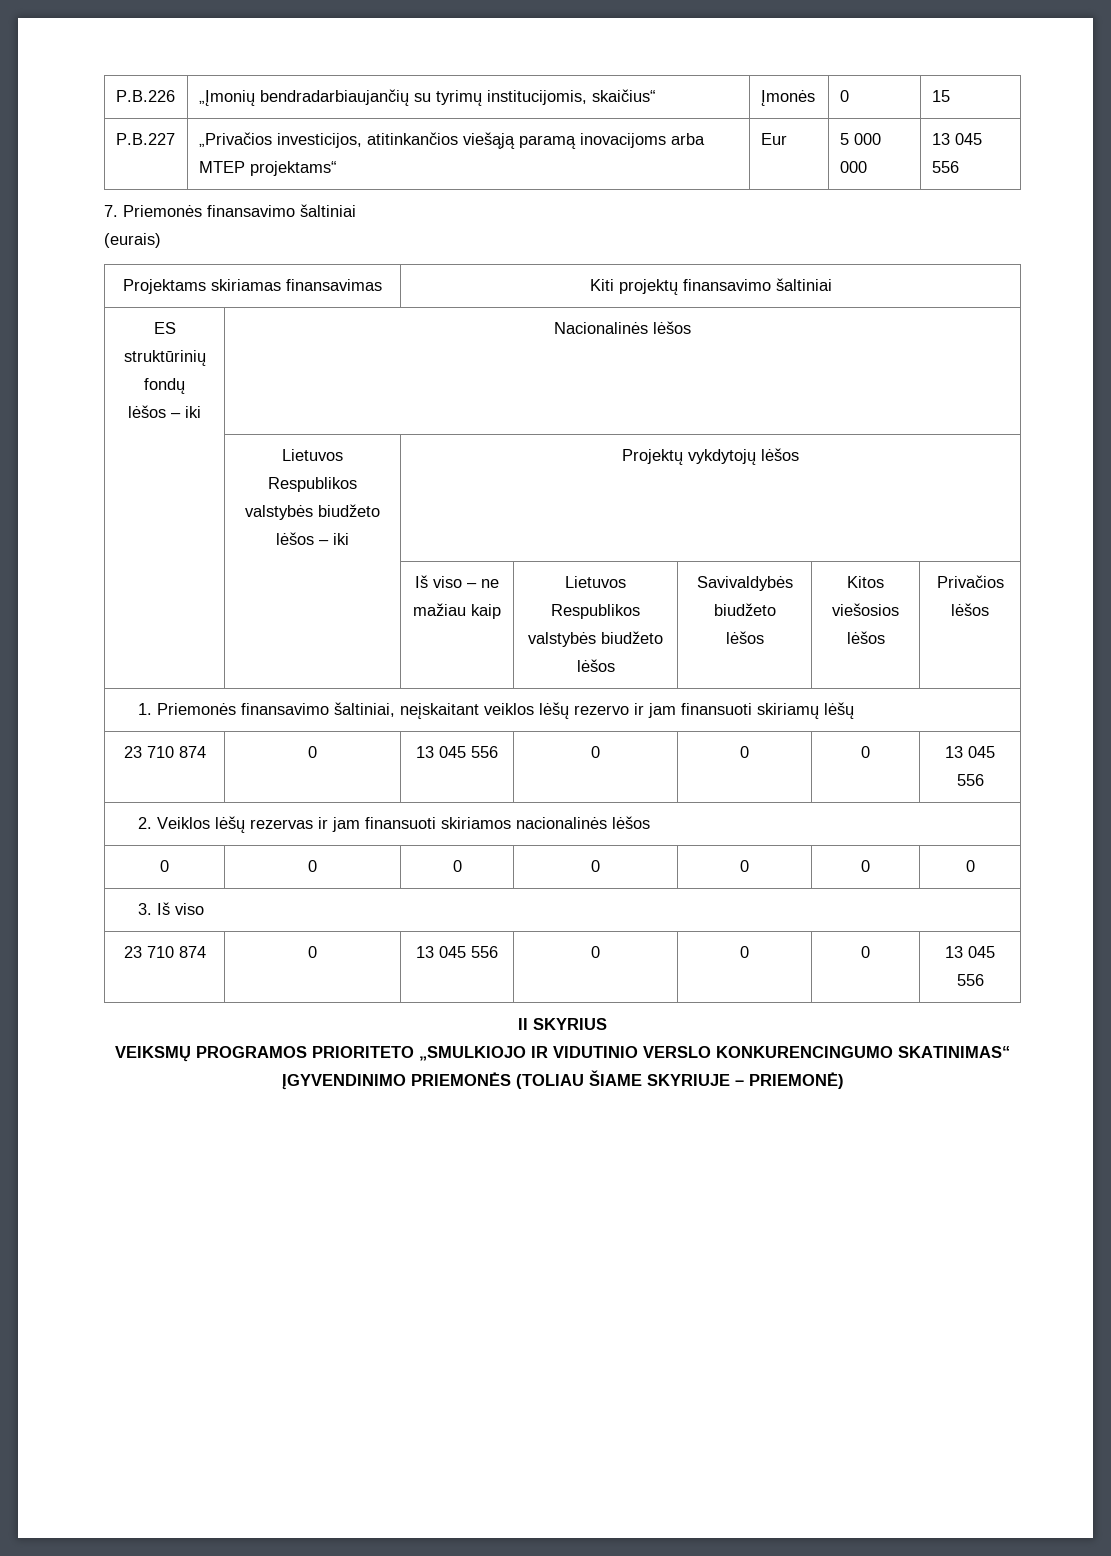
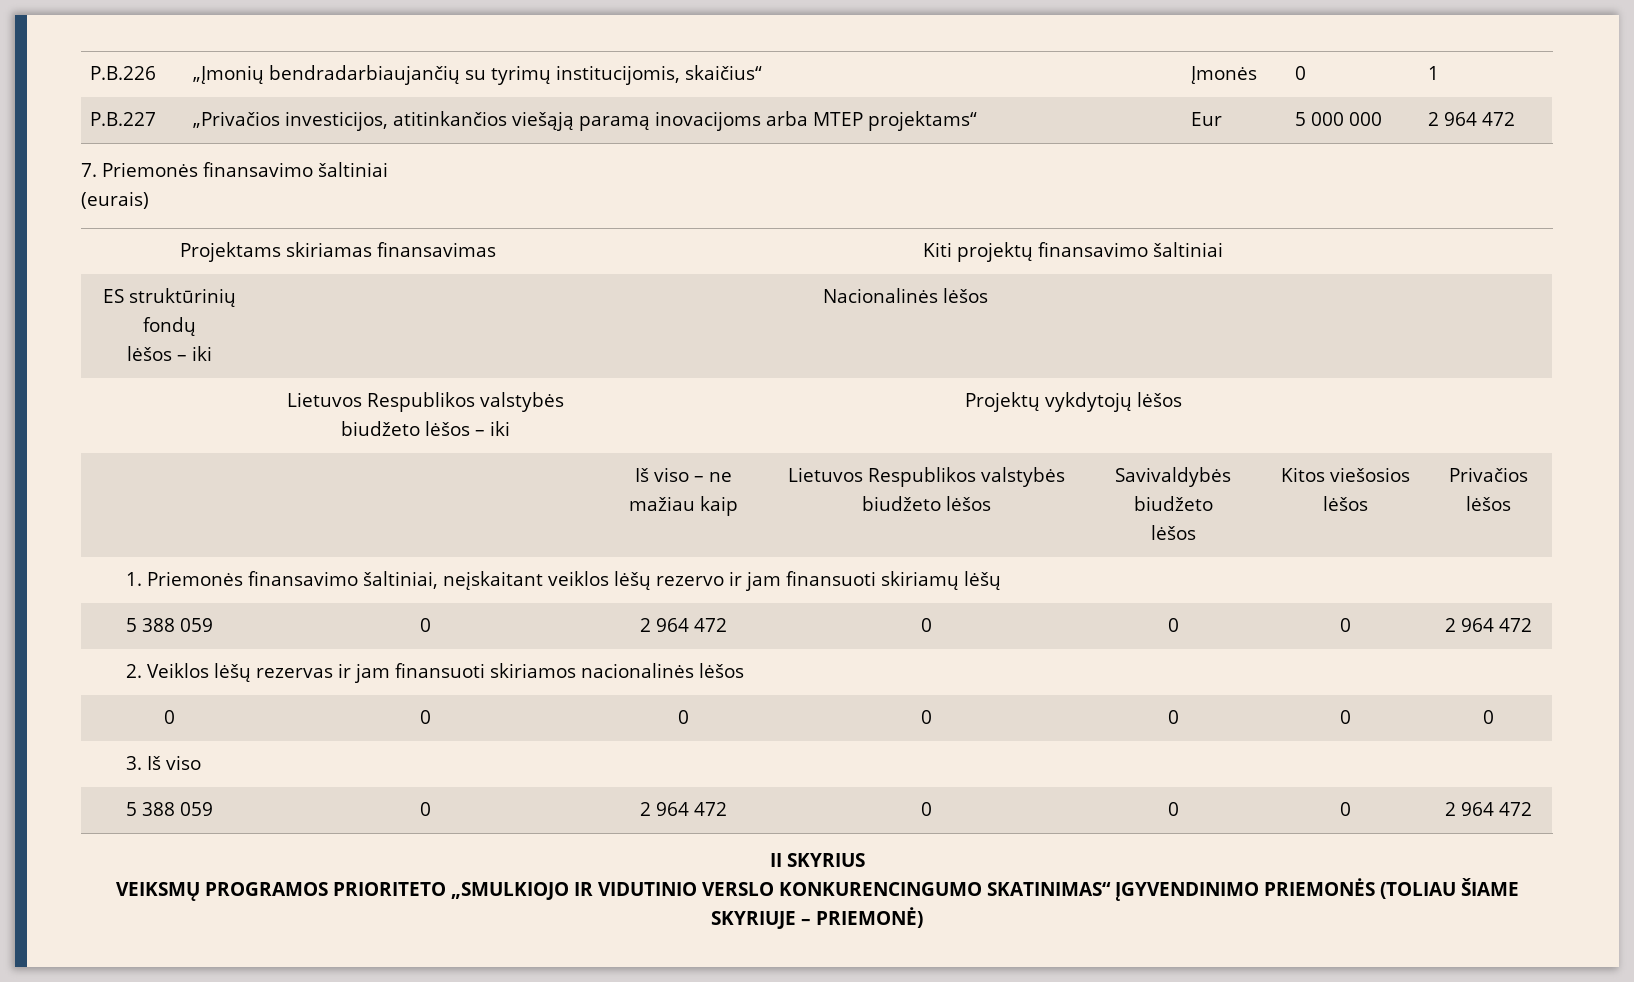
- P.B.226 | „Įmonių bendradarbiaujančių su tyrimų institucijomis, skaičius“ | Įmonės | 0 | 15
+ P.B.226 | „Įmonių bendradarbiaujančių su tyrimų institucijomis, skaičius“ | Įmonės | 0 | 1
- P.B.227 | „Privačios investicijos, atitinkančios viešąją paramą inovacijoms arba MTEP projektams“ | Eur | 5 000 000 | 13 045 556
+ P.B.227 | „Privačios investicijos, atitinkančios viešąją paramą inovacijoms arba MTEP projektams“ | Eur | 5 000 000 | 2 964 472
  1. Priemonės finansavimo šaltiniai, neįskaitant veiklos lėšų rezervo ir jam finansuoti skiriamų lėšų
- 23 710 874 | 0 | 13 045 556 | 0 | 0 | 0 | 13 045 556
+ 5 388 059 | 0 | 2 964 472 | 0 | 0 | 0 | 2 964 472
  3. Iš viso
- 23 710 874 | 0 | 13 045 556 | 0 | 0 | 0 | 13 045 556
+ 5 388 059 | 0 | 2 964 472 | 0 | 0 | 0 | 2 964 472

